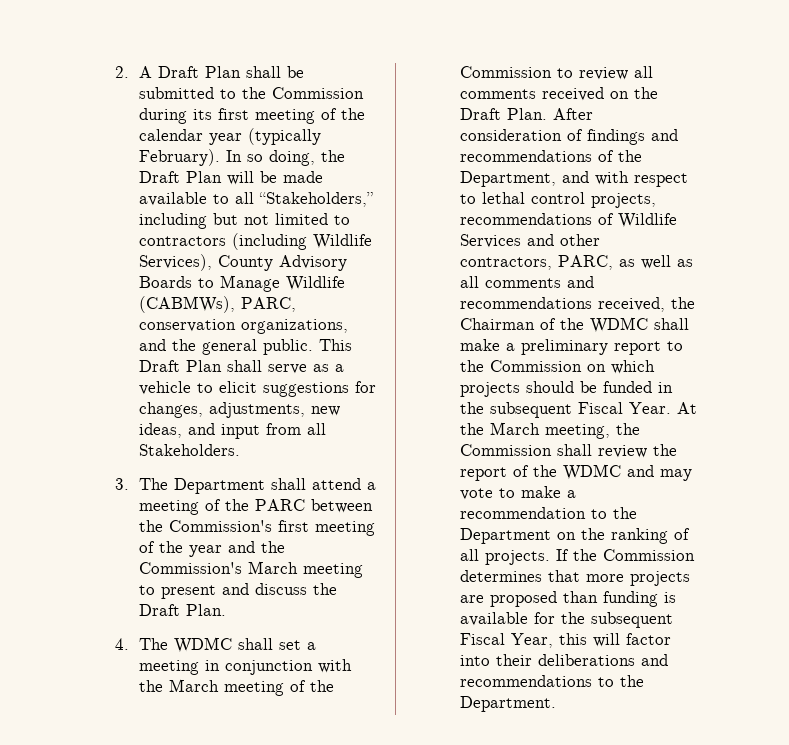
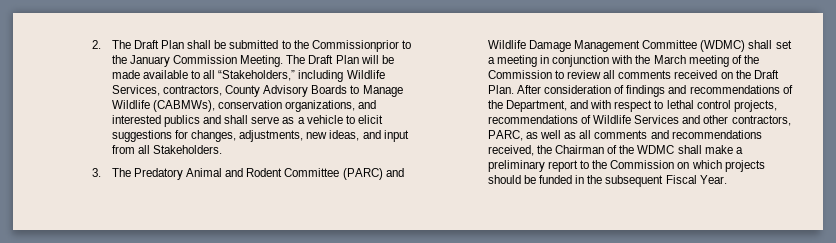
- 2. A Draft Plan shall be submitted to the Commission during its first meeting of the calendar year (typically February). In so doing, the Draft Plan will be made available to all “Stakeholders,” including but not limited to contractors (including Wildlife Services), County Advisory Boards to Manage Wildlife (CABMWs), PARC, conservation organizations, and the general public. This Draft Plan shall serve as a vehicle to elicit suggestions for changes, adjustments, new ideas, and input from all Stakeholders.
+ 2. The Draft Plan shall be submitted to the Commissionprior to the January Commission Meeting. The Draft Plan will be made available to all “Stakeholders,” including Wildlife Services, contractors, County Advisory Boards to Manage Wildlife (CABMWs), conservation organizations, and interested publics and shall serve as a vehicle to elicit suggestions for changes, adjustments, new ideas, and input from all Stakeholders.
- 3. The Department shall attend a meeting of the PARC between the Commission's first meeting of the year and the Commission's March meeting to present and discuss the Draft Plan.
- 4. The WDMC shall set a meeting in conjunction with the March meeting of the Commission to review all comments received on the Draft Plan.
+ 3. The Predatory Animal and Rodent Committee (PARC) and Wildlife Damage Management Committee (WDMC) shall set a meeting in conjunction with the March meeting of the Commission to review all comments received on the Draft Plan.
- At the March meeting, the Commission shall review the report of the WDMC and may vote to make a recommendation to the Department on the ranking of all projects. If the Commission determines that more projects are proposed than funding is available for the subsequent Fiscal Year, this will factor into their deliberations and recommendations to the Department.

